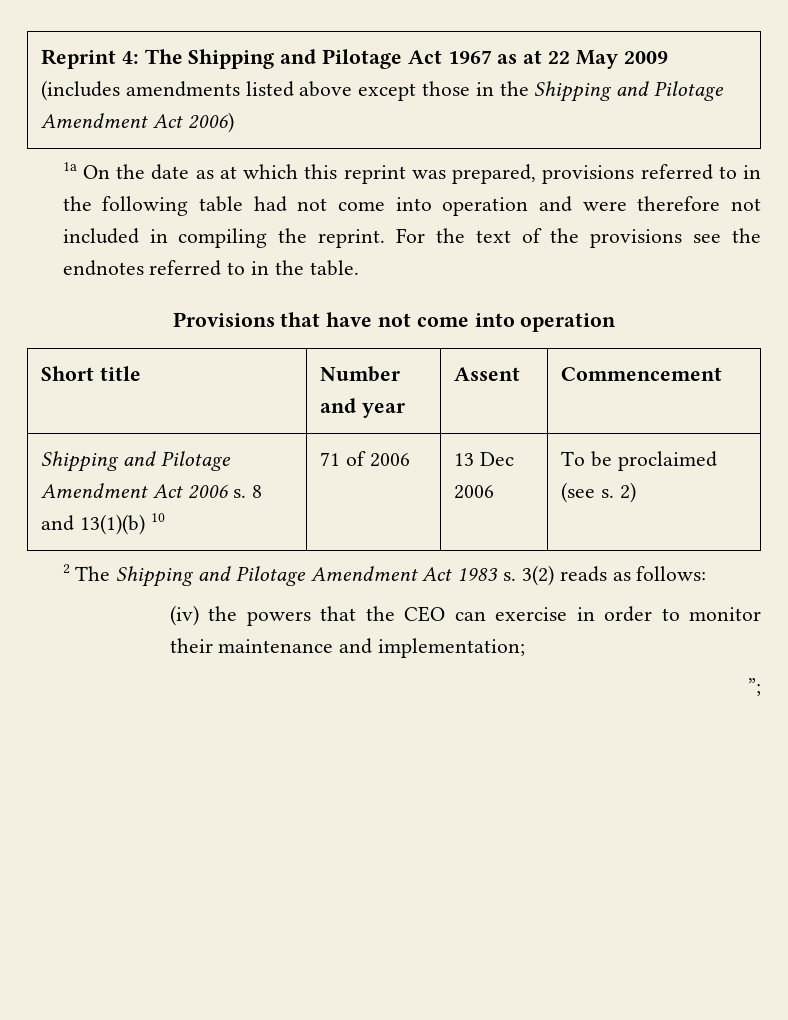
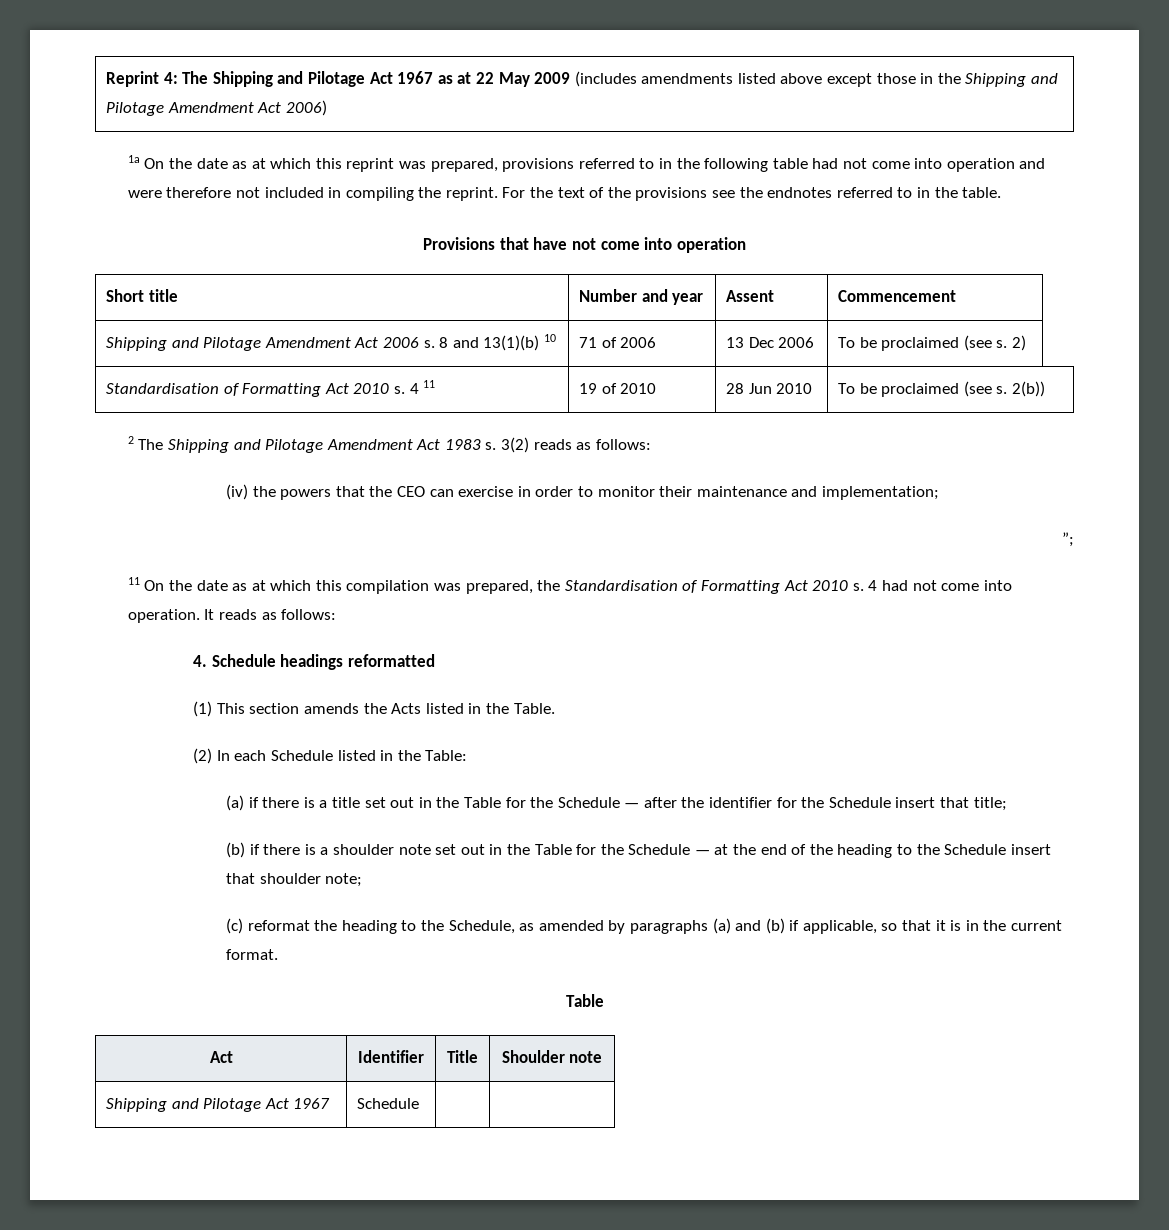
+ Standardisation of Formatting Act 2010 s. 4 11 | 19 of 2010 | 28 Jun 2010 | To be proclaimed (see s. 2(b))
+ 11 On the date as at which this compilation was prepared, the Standardisation of Formatting Act 2010 s. 4 had not come into operation. It reads as follows:
+ 4. Schedule headings reformatted
+ (1) This section amends the Acts listed in the Table.
+ (2) In each Schedule listed in the Table:
+ (a) if there is a title set out in the Table for the Schedule — after the identifier for the Schedule insert that title;
+ (b) if there is a shoulder note set out in the Table for the Schedule — at the end of the heading to the Schedule insert that shoulder note;
+ (c) reformat the heading to the Schedule, as amended by paragraphs (a) and (b) if applicable, so that it is in the current format.
+ Table
+ Act | Identifier | Title | Shoulder note
+ Shipping and Pilotage Act 1967 | Schedule | |

